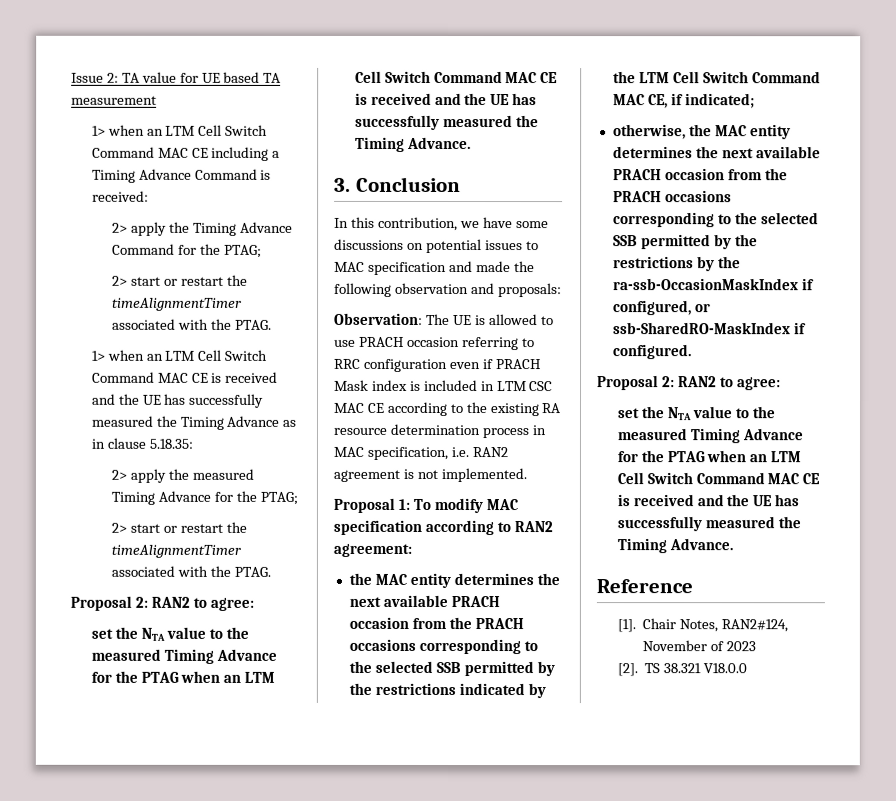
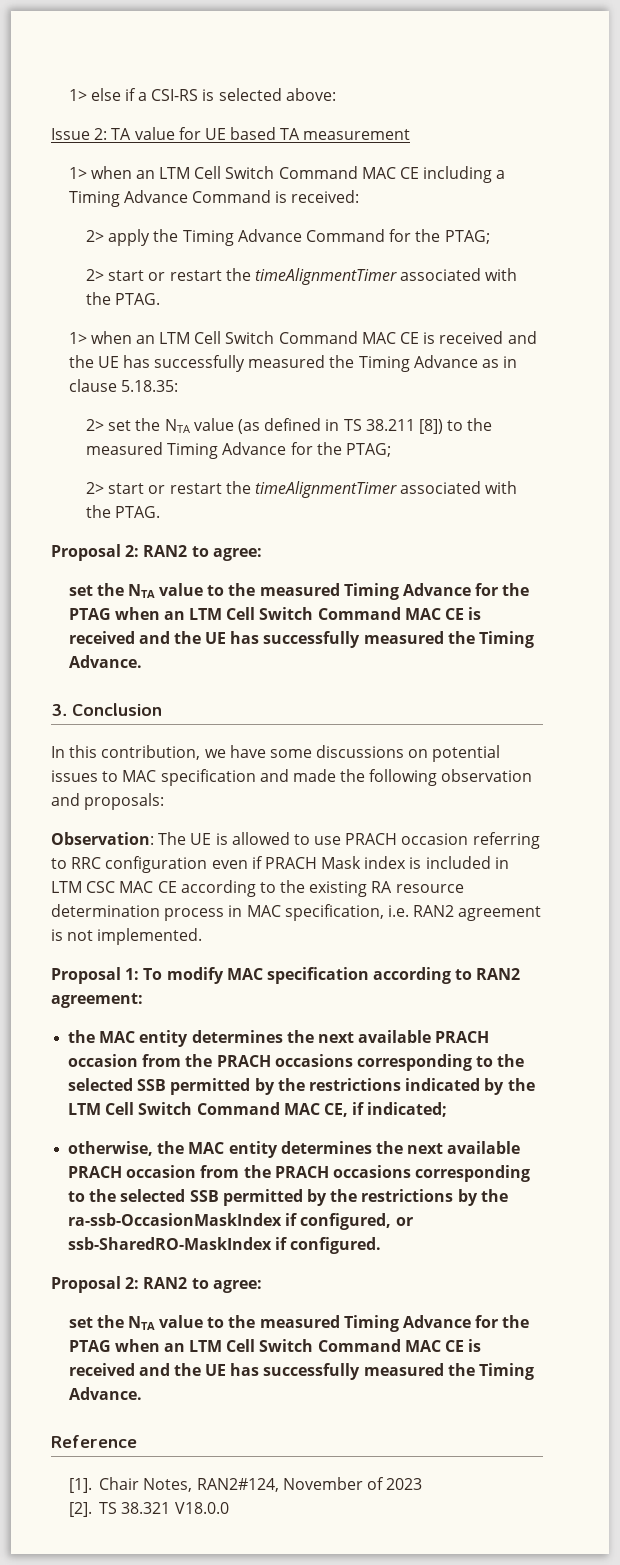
+ 1> else if a CSI-RS is selected above:
- 2> apply the measured Timing Advance for the PTAG;
+ 2> set the NTA value (as defined in TS 38.211 [8]) to the measured Timing Advance for the PTAG;

